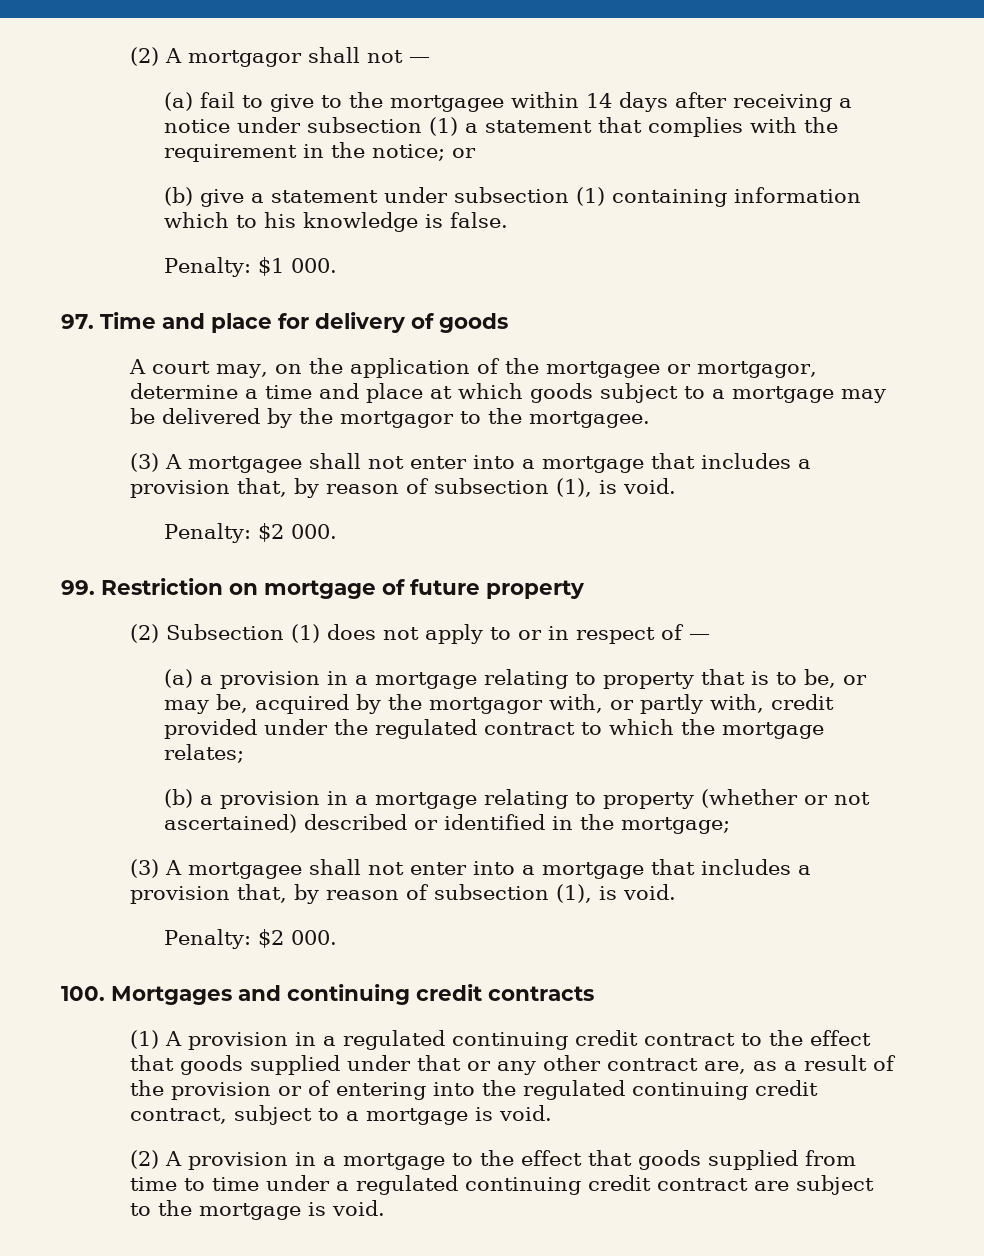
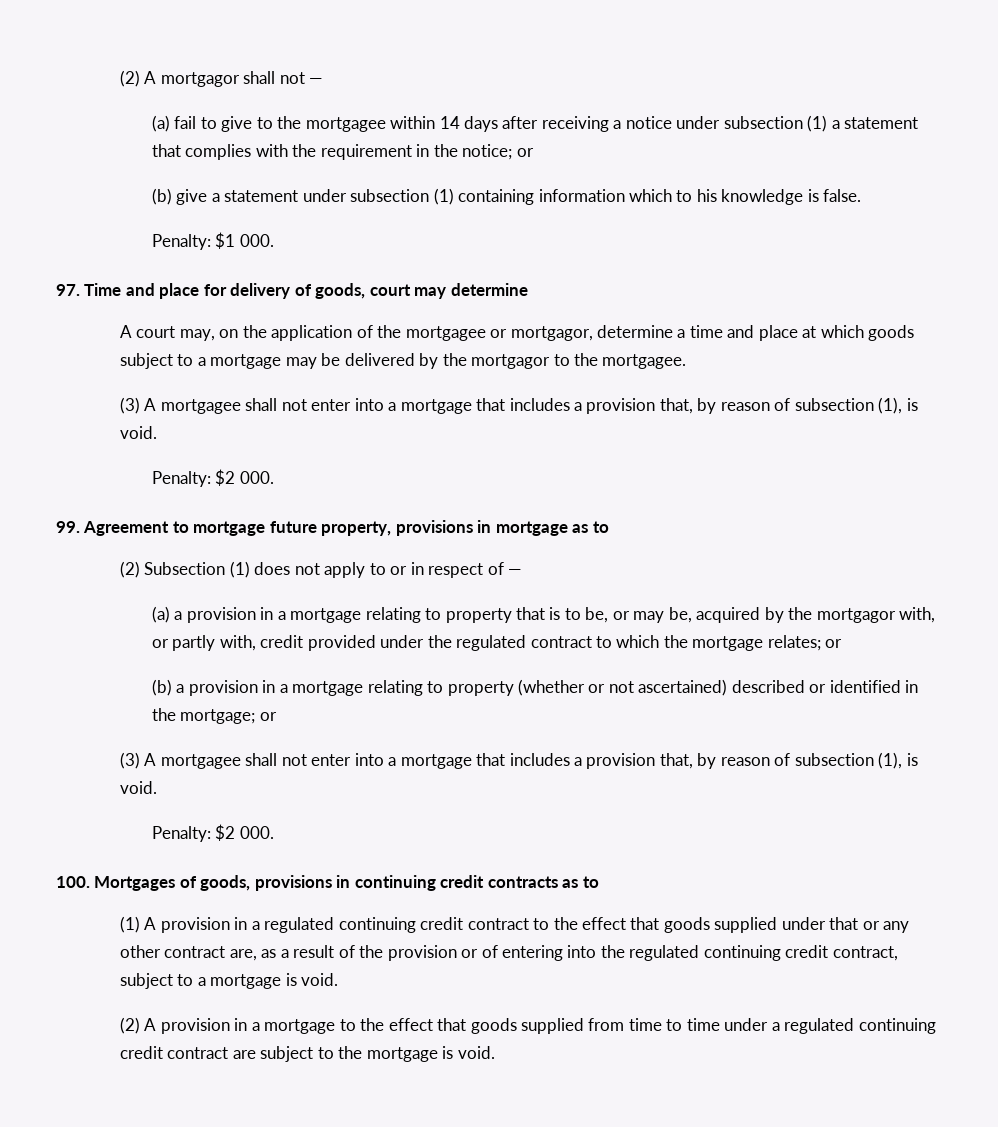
- 97. Time and place for delivery of goods
+ 97. Time and place for delivery of goods, court may determine
- 99. Restriction on mortgage of future property
+ 99. Agreement to mortgage future property, provisions in mortgage as to
- (a) a provision in a mortgage relating to property that is to be, or may be, acquired by the mortgagor with, or partly with, credit provided under the regulated contract to which the mortgage relates;
+ (a) a provision in a mortgage relating to property that is to be, or may be, acquired by the mortgagor with, or partly with, credit provided under the regulated contract to which the mortgage relates; or
- (b) a provision in a mortgage relating to property (whether or not ascertained) described or identified in the mortgage;
+ (b) a provision in a mortgage relating to property (whether or not ascertained) described or identified in the mortgage; or
- 100. Mortgages and continuing credit contracts
+ 100. Mortgages of goods, provisions in continuing credit contracts as to

